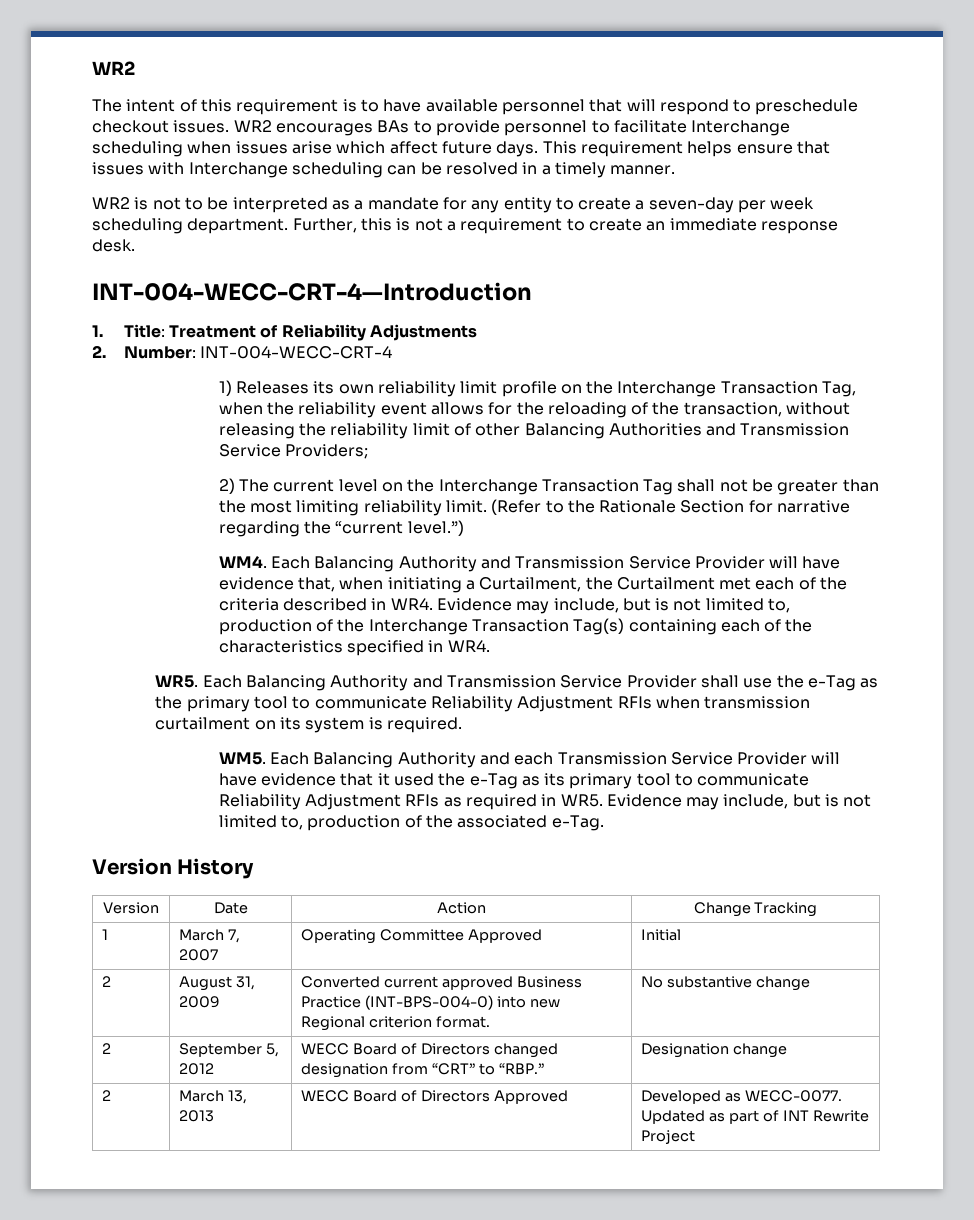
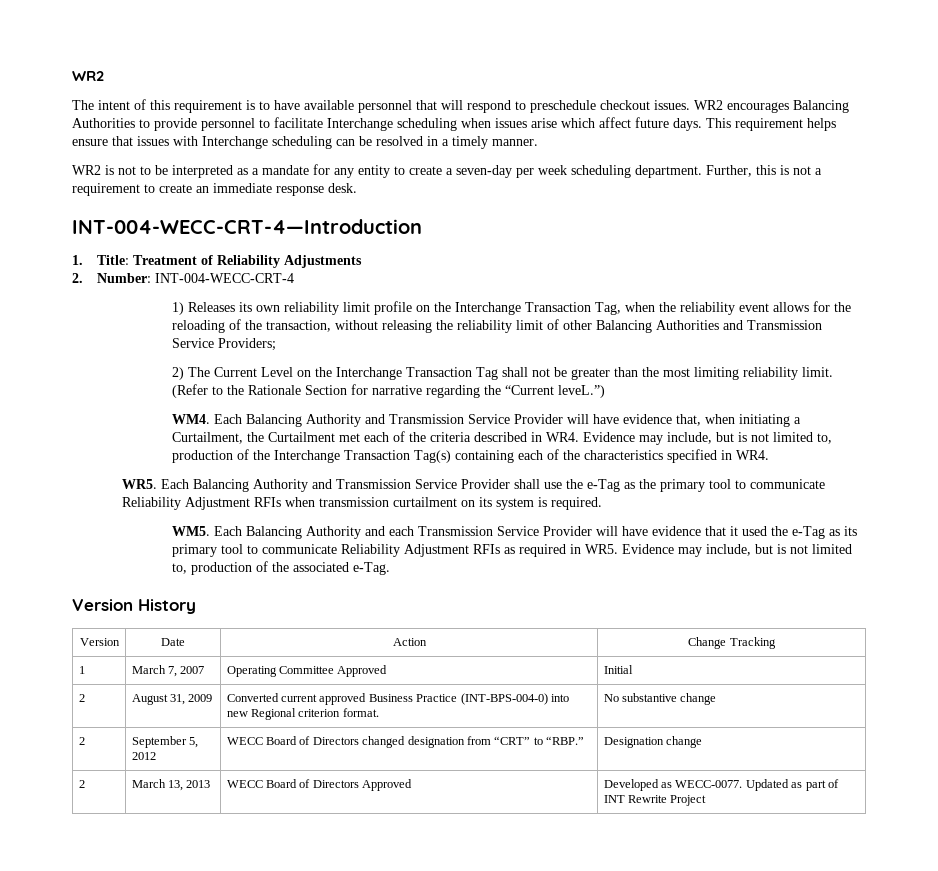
- WR2 encourages BAs to provide personnel to facilitate Interchange scheduling when issues arise which affect future days.
+ WR2 encourages Balancing Authorities to provide personnel to facilitate Interchange scheduling when issues arise which affect future days.
- 2) The current level on the Interchange Transaction Tag shall not be greater than the most limiting reliability limit.
+ 2) The Current Level on the Interchange Transaction Tag shall not be greater than the most limiting reliability limit.
- (Refer to the Rationale Section for narrative regarding the “current level.”)
+ (Refer to the Rationale Section for narrative regarding the “Current leveL.”)

